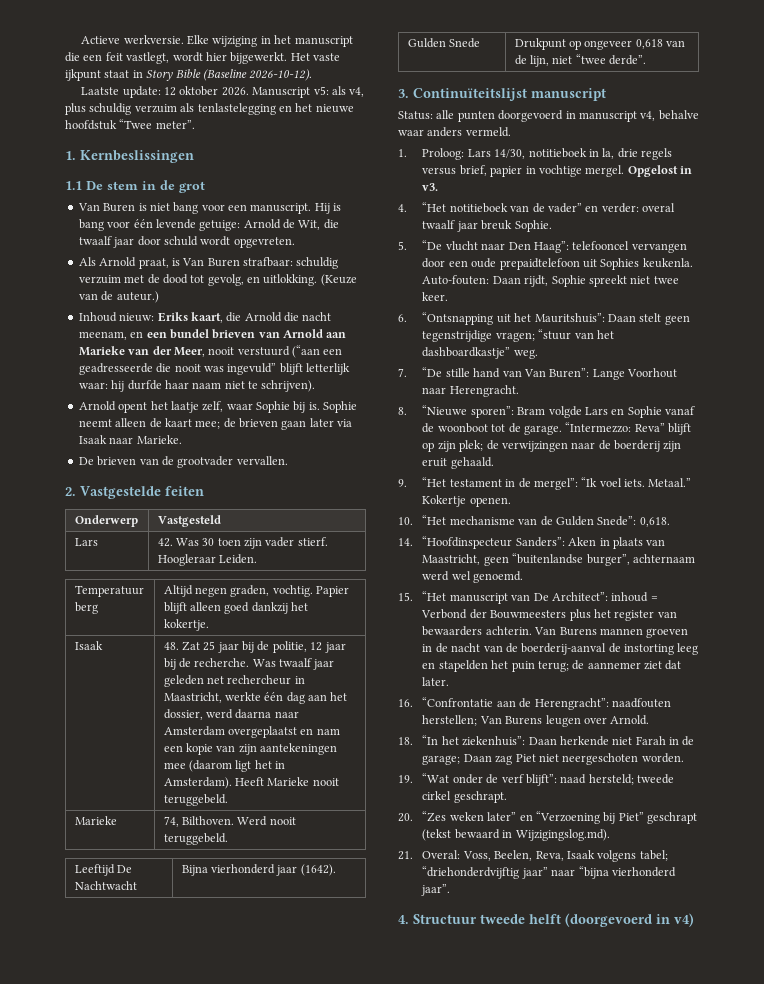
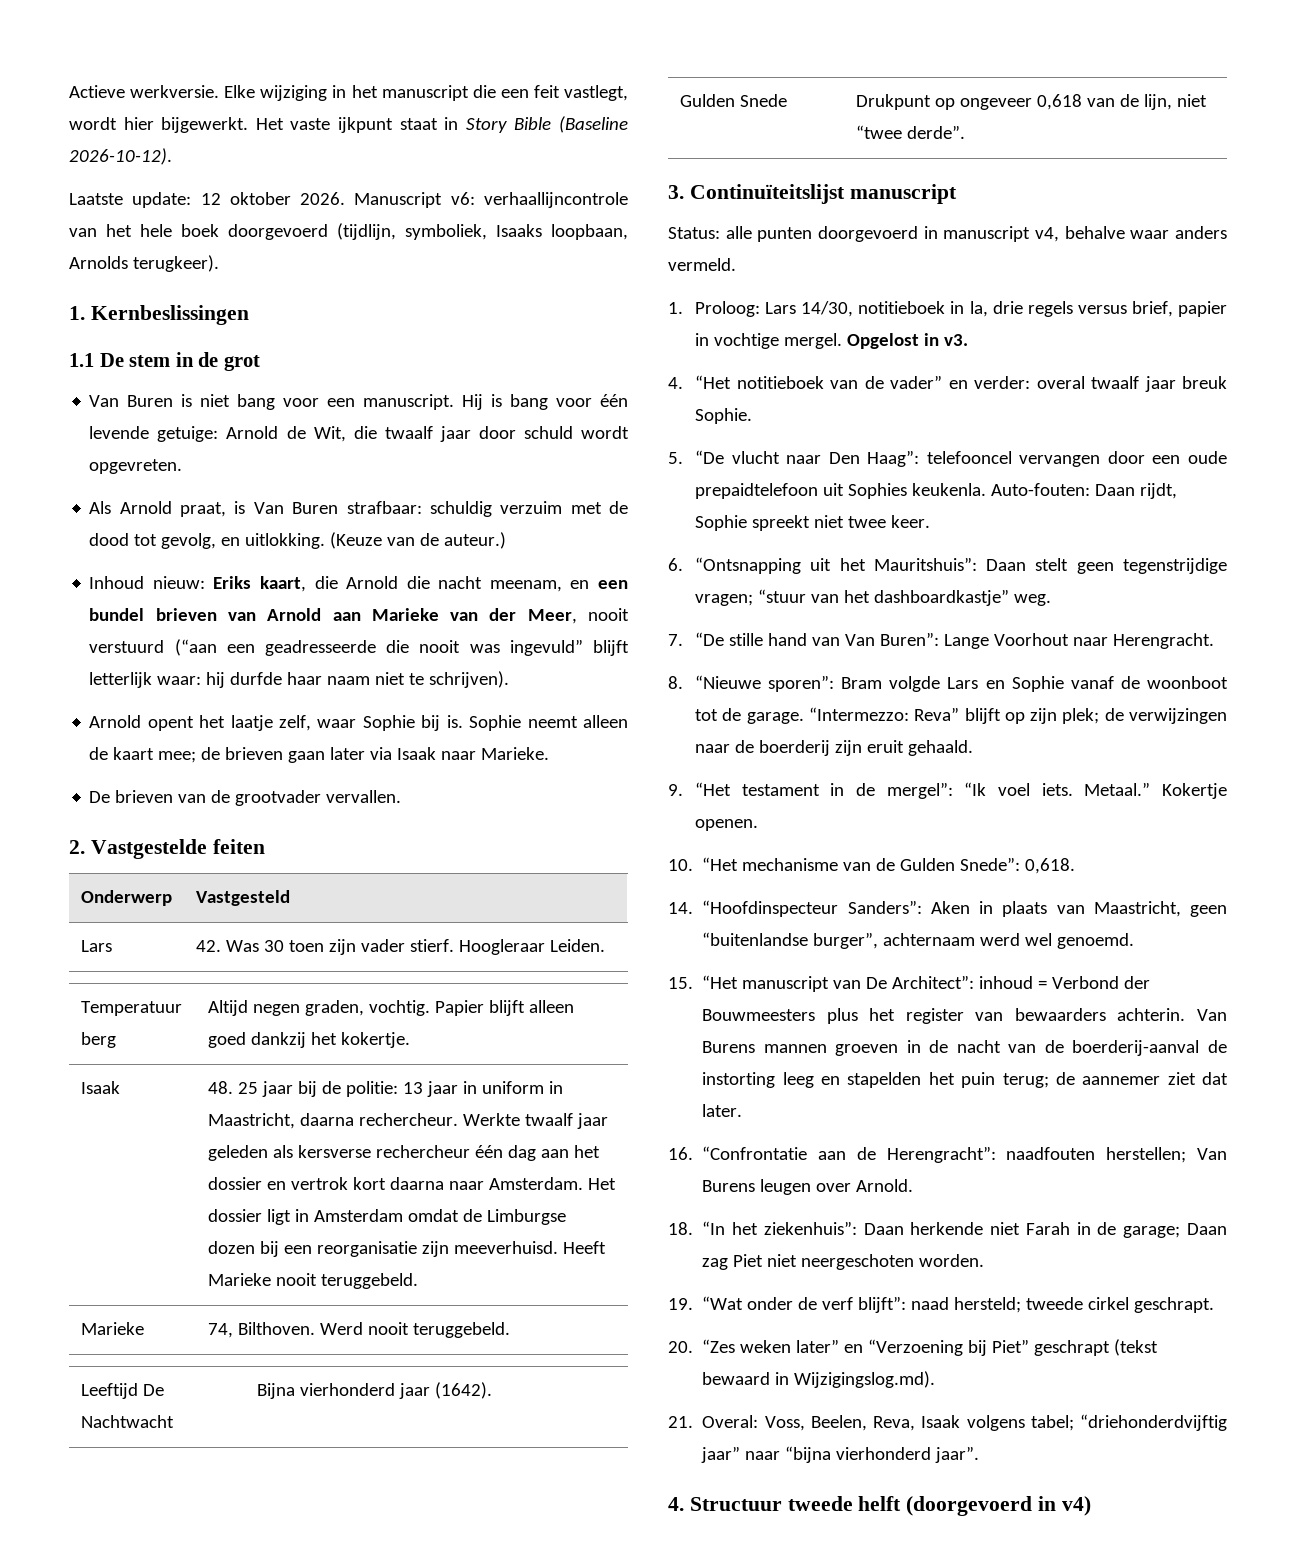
- Manuscript v5: als v4, plus schuldig verzuim als tenlastelegging en het nieuwe hoofdstuk “Twee meter”.
+ Manuscript v6: verhaallijncontrole van het hele boek doorgevoerd (tijdlijn, symboliek, Isaaks loopbaan, Arnolds terugkeer).
- 48. Zat 25 jaar bij de politie, 12 jaar bij de recherche. Was twaalf jaar geleden net rechercheur in Maastricht, werkte één dag aan het dossier, werd daarna naar Amsterdam overgeplaatst en nam een kopie van zijn aantekeningen mee (daarom ligt het in Amsterdam).
+ 48. 25 jaar bij de politie: 13 jaar in uniform in Maastricht, daarna rechercheur. Werkte twaalf jaar geleden als kersverse rechercheur één dag aan het dossier en vertrok kort daarna naar Amsterdam. Het dossier ligt in Amsterdam omdat de Limburgse dozen bij een reorganisatie zijn meeverhuisd.

